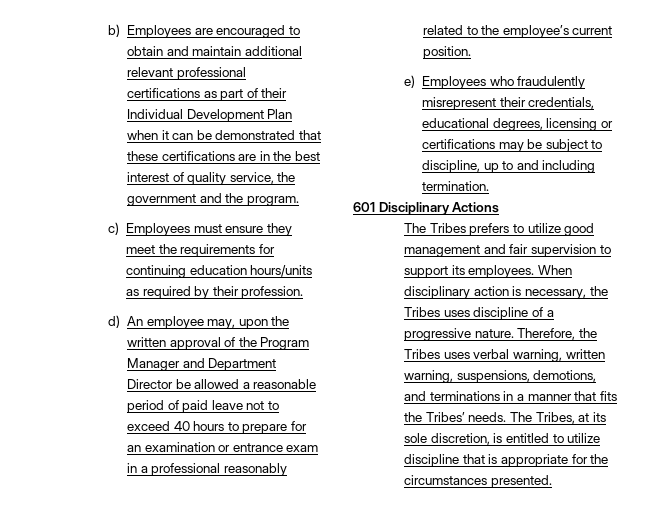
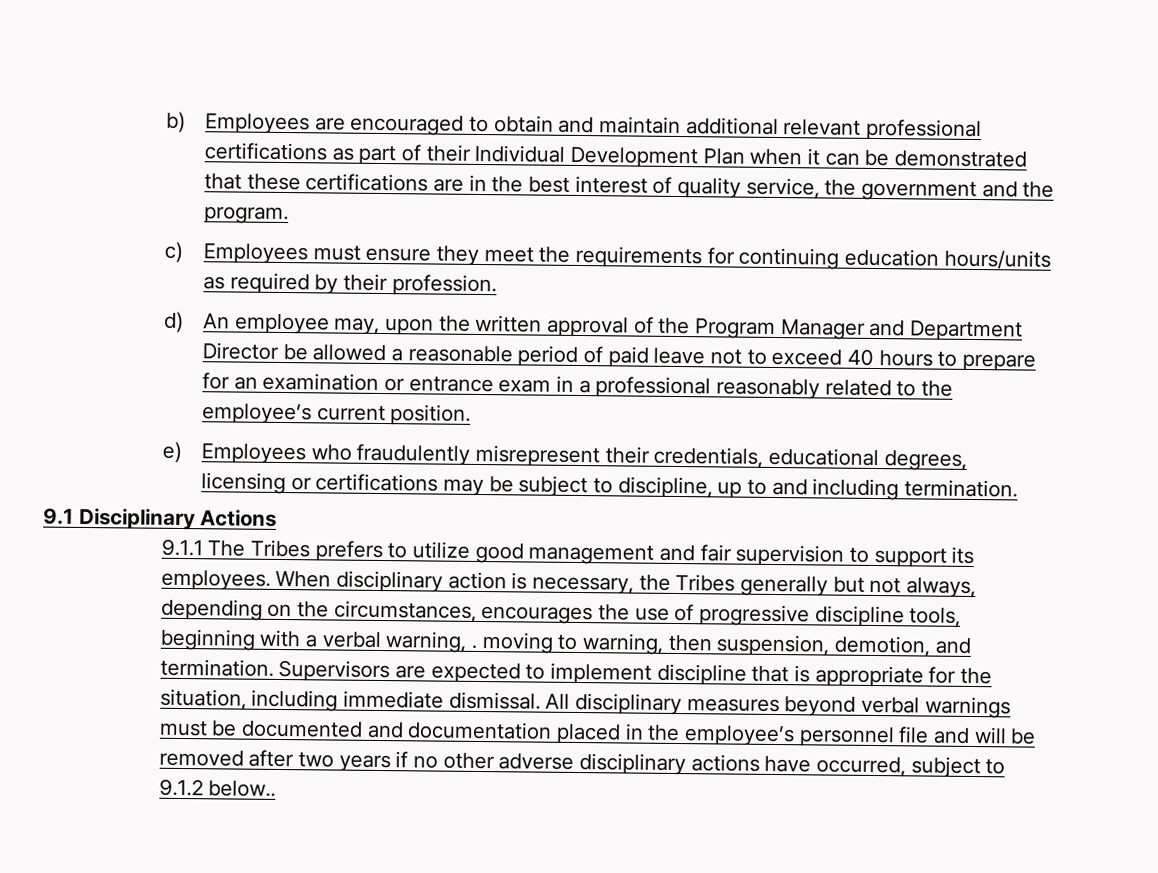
- 601 Disciplinary Actions
+ 9.1 Disciplinary Actions
- The Tribes prefers to utilize good management and fair supervision to support its employees.
+ 9.1.1 The Tribes prefers to utilize good management and fair supervision to support its employees.
- When disciplinary action is necessary, the Tribes uses discipline of a progressive nature. Therefore, the Tribes uses verbal warning, written warning, suspensions, demotions, and terminations in a manner that fits the Tribes’ needs. The Tribes, at its sole discretion, is entitled to utilize discipline that is appropriate for the circumstances presented.
+ When disciplinary action is necessary, the Tribes generally but not always, depending on the circumstances, encourages the use of progressive discipline tools, beginning with a verbal warning, . moving to warning, then suspension, demotion, and termination. Supervisors are expected to implement discipline that is appropriate for the situation, including immediate dismissal. All disciplinary measures beyond verbal warnings must be documented and documentation placed in the employee’s personnel file and will be removed after two years if no other adverse disciplinary actions have occurred, subject to 9.1.2 below..

